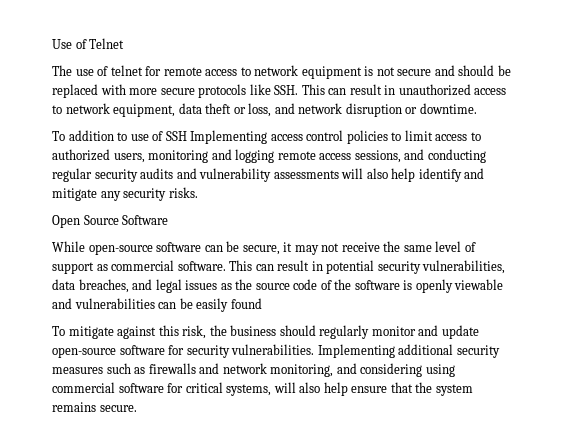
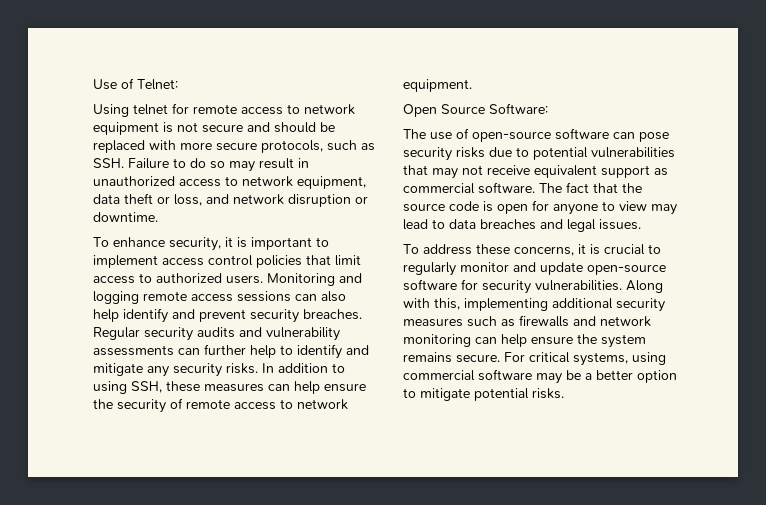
- Use of Telnet
- The use of telnet for remote access to network equipment is not secure and should be replaced with more secure protocols like SSH. This can result in unauthorized access to network equipment, data theft or loss, and network disruption or downtime.
+ Use of Telnet:
+ Using telnet for remote access to network equipment is not secure and should be replaced with more secure protocols, such as SSH. Failure to do so may result in unauthorized access to network equipment, data theft or loss, and network disruption or downtime.
- To addition to use of SSH Implementing access control policies to limit access to authorized users, monitoring and logging remote access sessions, and conducting regular security audits and vulnerability assessments will also help identify and mitigate any security risks.
- Open Source Software
- While open-source software can be secure, it may not receive the same level of support as commercial software. This can result in potential security vulnerabilities, data breaches, and legal issues as the source code of the software is openly viewable and vulnerabilities can be easily found
- To mitigate against this risk, the business should regularly monitor and update open-source software for security vulnerabilities.
+ To enhance security, it is important to implement access control policies that limit access to authorized users. Monitoring and logging remote access sessions can also help identify and prevent security breaches. Regular security audits and vulnerability assessments can further help to identify and mitigate any security risks. In addition to using SSH, these measures can help ensure the security of remote access to network equipment.
+ Open Source Software:
+ The use of open-source software can pose security risks due to potential vulnerabilities that may not receive equivalent support as commercial software. The fact that the source code is open for anyone to view may lead to data breaches and legal issues.
+ To address these concerns, it is crucial to regularly monitor and update open-source software for security vulnerabilities.
- Implementing additional security measures such as firewalls and network monitoring, and considering using commercial software for critical systems, will also help ensure that the system remains secure.
+ Along with this, implementing additional security measures such as firewalls and network monitoring can help ensure the system remains secure.
+ For critical systems, using commercial software may be a better option to mitigate potential risks.

